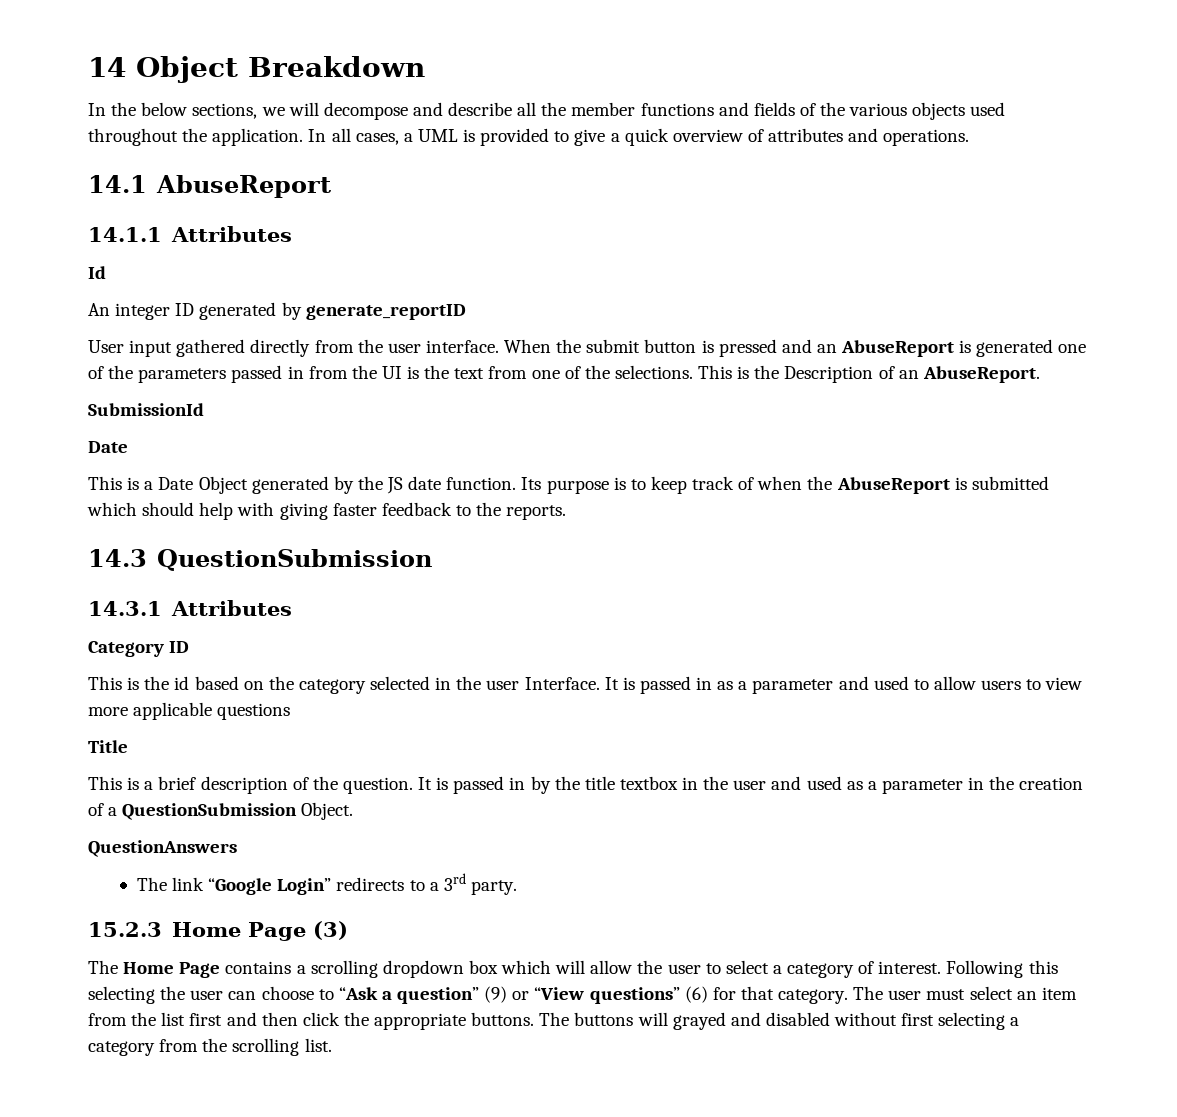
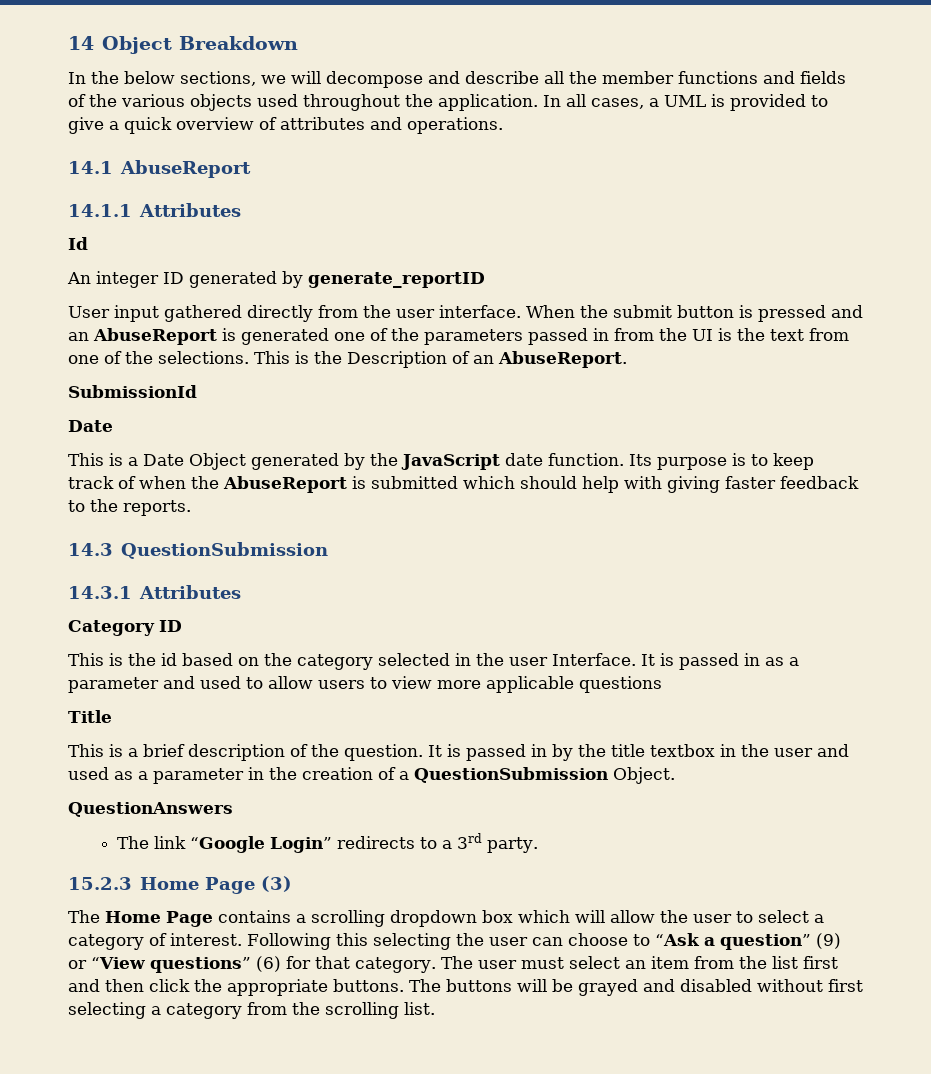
- This is a Date Object generated by the JS date function.
+ This is a Date Object generated by the JavaScript date function.
- The buttons will grayed and disabled without first selecting a category from the scrolling list.
+ The buttons will be grayed and disabled without first selecting a category from the scrolling list.

